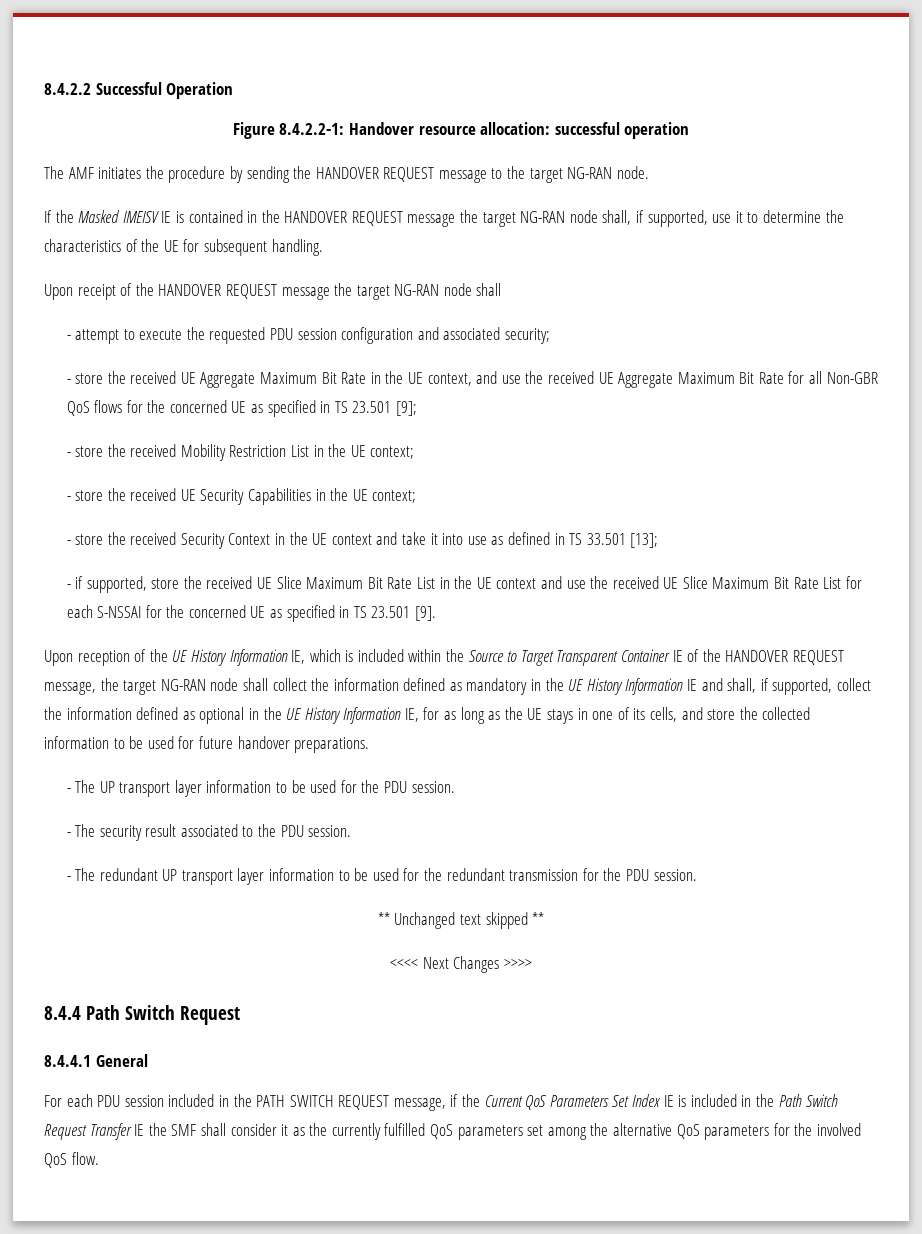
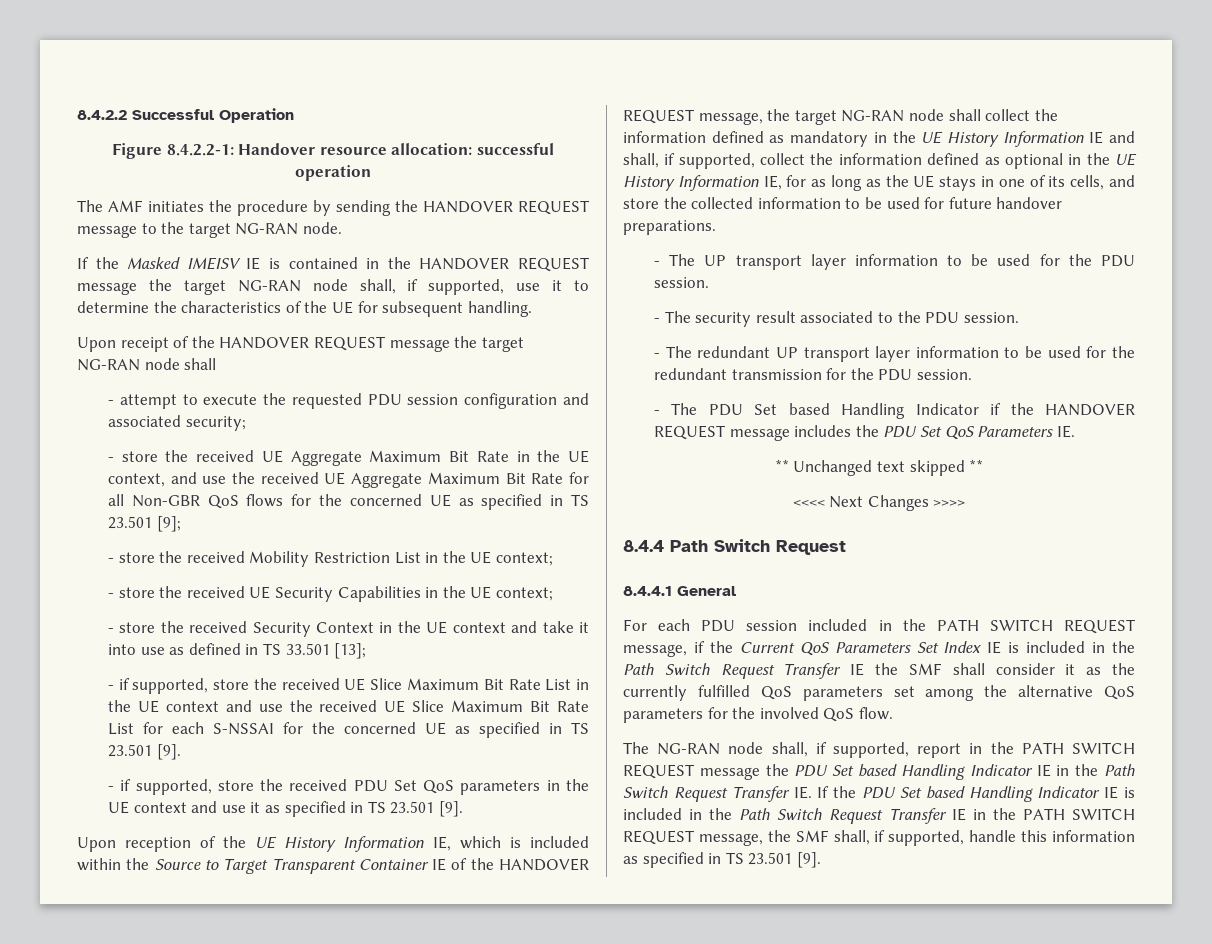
+ - if supported, store the received PDU Set QoS parameters in the UE context and use it as specified in TS 23.501 [9].
+ - The PDU Set based Handling Indicator if the HANDOVER REQUEST message includes the PDU Set QoS Parameters IE.
+ The NG-RAN node shall, if supported, report in the PATH SWITCH REQUEST message the PDU Set based Handling Indicator IE in the Path Switch Request Transfer IE. If the PDU Set based Handling Indicator IE is included in the Path Switch Request Transfer IE in the PATH SWITCH REQUEST message, the SMF shall, if supported, handle this information as specified in TS 23.501 [9].

